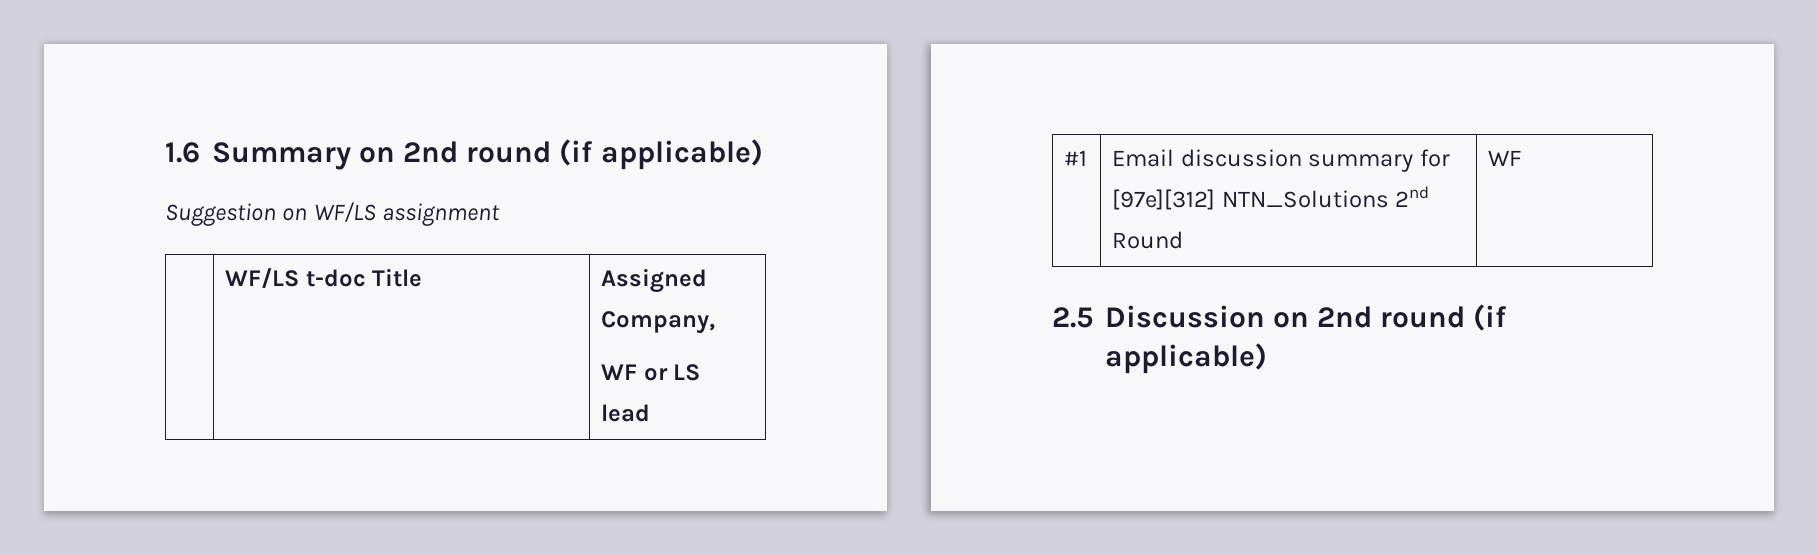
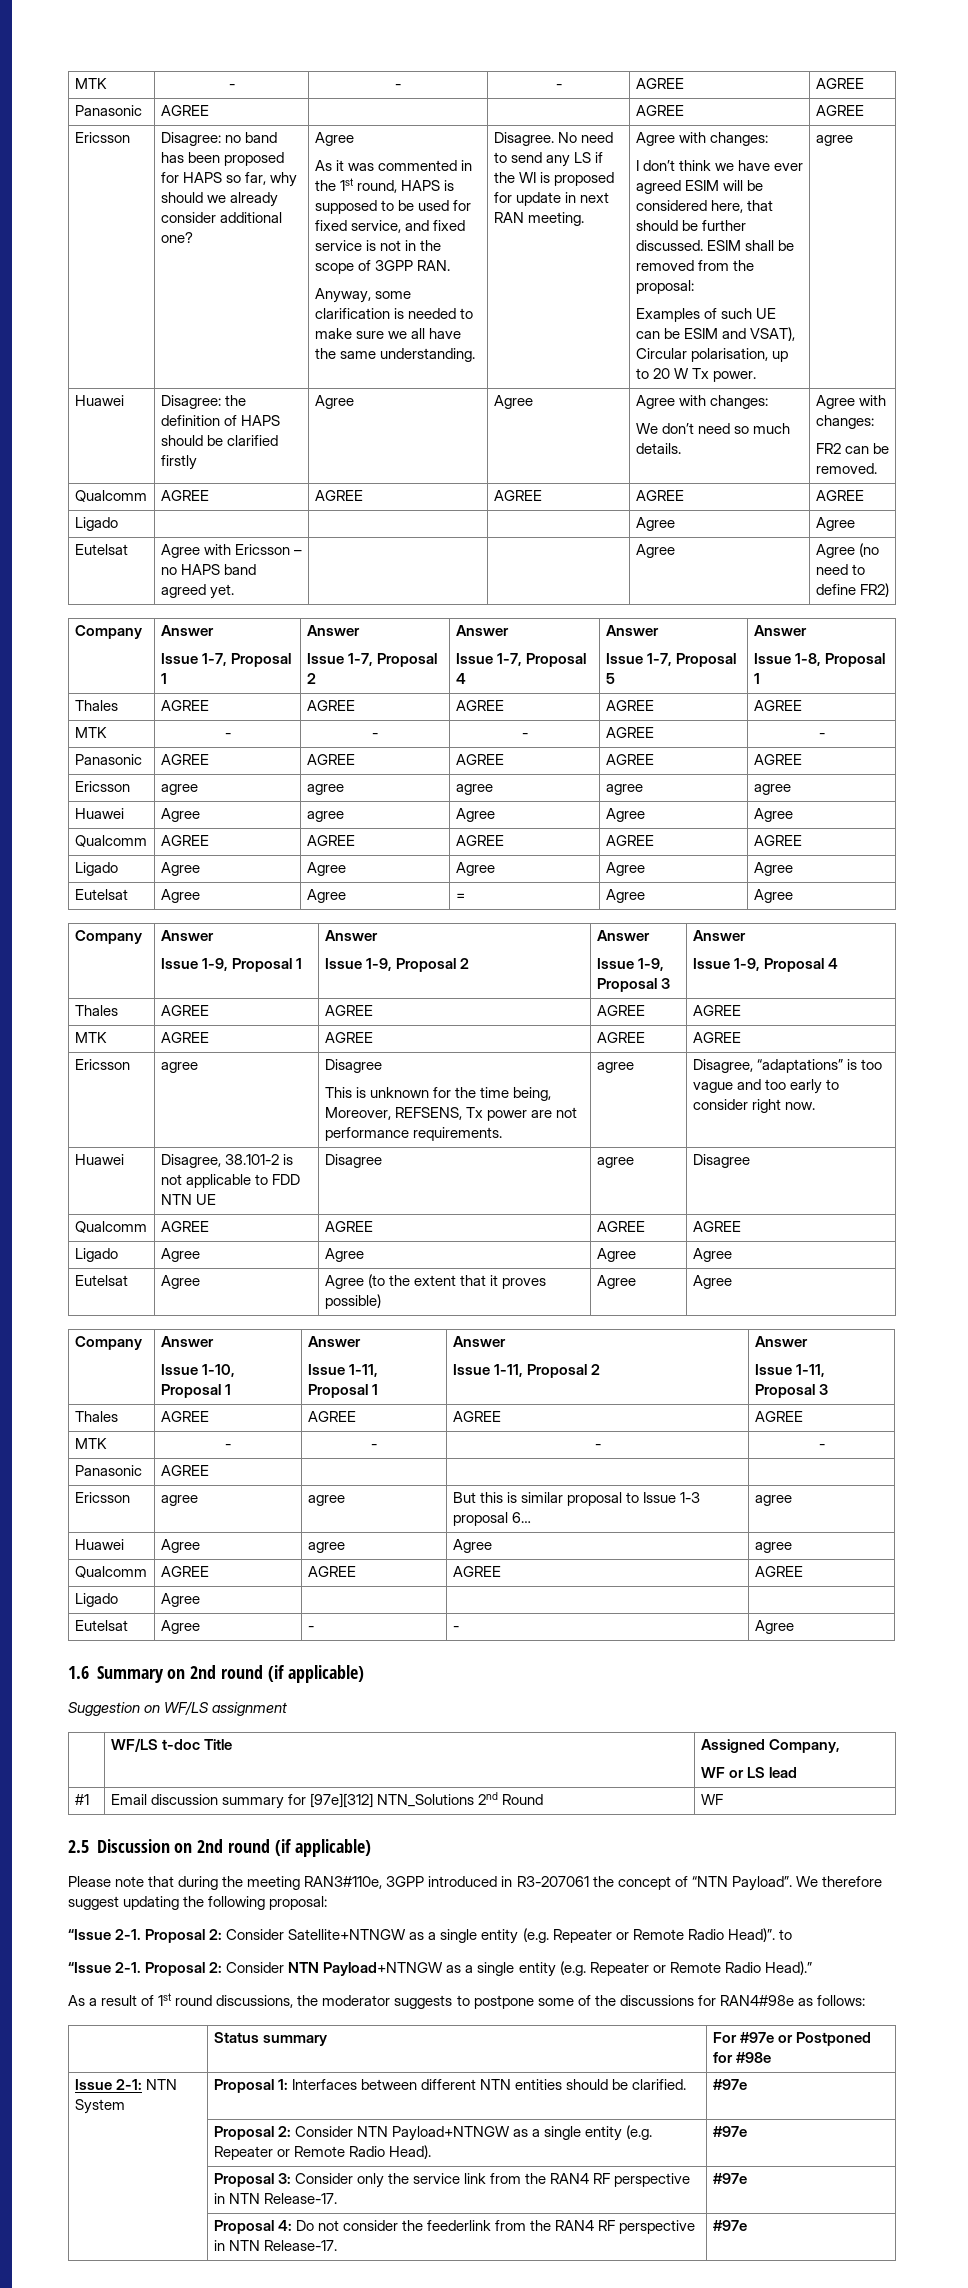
+ MTK | - | - | - | AGREE | AGREE
+ Panasonic | AGREE | | | AGREE | AGREE
+ Ericsson | Disagree: no band has been proposed for HAPS so far, why should we already consider additional one? | Agree
+ As it was commented in the 1st round, HAPS is supposed to be used for fixed service, and fixed service is not in the scope of 3GPP RAN.
+ Anyway, some clarification is needed to make sure we all have the same understanding. | Disagree. No need to send any LS if the WI is proposed for update in next RAN meeting. | Agree with changes:
+ I don’t think we have ever agreed ESIM will be considered here, that should be further discussed. ESIM shall be removed from the proposal:
+ Examples of such UE can be ESIM and VSAT), Circular polarisation, up to 20 W Tx power. | agree
+ Huawei | Disagree: the definition of HAPS should be clarified firstly | Agree | Agree | Agree with changes:
+ We don’t need so much details. | Agree with changes:
+ FR2 can be removed.
+ Qualcomm | AGREE | AGREE | AGREE | AGREE | AGREE
+ Ligado | | | | Agree | Agree
+ Eutelsat | Agree with Ericsson – no HAPS band agreed yet. | | | Agree | Agree (no need to define FR2)
+ Company | Answer
+ Issue 1-7, Proposal 1 | Answer
+ Issue 1-7, Proposal 2 | Answer
+ Issue 1-7, Proposal 4 | Answer
+ Issue 1-7, Proposal 5 | Answer
+ Issue 1-8, Proposal 1
+ Thales | AGREE | AGREE | AGREE | AGREE | AGREE
+ MTK | - | - | - | AGREE | -
+ Panasonic | AGREE | AGREE | AGREE | AGREE | AGREE
+ Ericsson | agree | agree | agree | agree | agree
+ Huawei | Agree | agree | Agree | Agree | Agree
+ Qualcomm | AGREE | AGREE | AGREE | AGREE | AGREE
+ Ligado | Agree | Agree | Agree | Agree | Agree
+ Eutelsat | Agree | Agree | = | Agree | Agree
+ Company | Answer
+ Issue 1-9, Proposal 1 | Answer
+ Issue 1-9, Proposal 2 | Answer
+ Issue 1-9, Proposal 3 | Answer
+ Issue 1-9, Proposal 4
+ Thales | AGREE | AGREE | AGREE | AGREE
+ MTK | AGREE | AGREE | AGREE | AGREE
+ Ericsson | agree | Disagree
+ This is unknown for the time being, Moreover, REFSENS, Tx power are not performance requirements. | agree | Disagree, “adaptations” is too vague and too early to consider right now.
+ Huawei | Disagree, 38.101-2 is not applicable to FDD NTN UE | Disagree | agree | Disagree
+ Qualcomm | AGREE | AGREE | AGREE | AGREE
+ Ligado | Agree | Agree | Agree | Agree
+ Eutelsat | Agree | Agree (to the extent that it proves possible) | Agree | Agree
+ Company | Answer
+ Issue 1-10, Proposal 1 | Answer
+ Issue 1-11, Proposal 1 | Answer
+ Issue 1-11, Proposal 2 | Answer
+ Issue 1-11, Proposal 3
+ Thales | AGREE | AGREE | AGREE | AGREE
+ MTK | - | - | - | -
+ Panasonic | AGREE | | |
+ Ericsson | agree | agree | But this is similar proposal to Issue 1-3 proposal 6… | agree
+ Huawei | Agree | agree | Agree | agree
+ Qualcomm | AGREE | AGREE | AGREE | AGREE
+ Ligado | Agree | | |
+ Eutelsat | Agree | - | - | Agree
+ Please note that during the meeting RAN3#110e, 3GPP introduced in R3-207061 the concept of “NTN Payload”. We therefore suggest updating the following proposal:
+ “Issue 2-1. Proposal 2: Consider Satellite+NTNGW as a single entity (e.g. Repeater or Remote Radio Head)”. to
+ “Issue 2-1. Proposal 2: Consider NTN Payload+NTNGW as a single entity (e.g. Repeater or Remote Radio Head).”
+ As a result of 1st round discussions, the moderator suggests to postpone some of the discussions for RAN4#98e as follows:
+ | Status summary | For #97e or Postponed for #98e
+ Issue 2-1: NTN System | Proposal 1: Interfaces between different NTN entities should be clarified. | #97e
+ | Proposal 2: Consider NTN Payload+NTNGW as a single entity (e.g. Repeater or Remote Radio Head). | #97e
+ | Proposal 3: Consider only the service link from the RAN4 RF perspective in NTN Release-17. | #97e
+ | Proposal 4: Do not consider the feederlink from the RAN4 RF perspective in NTN Release-17. | #97e

